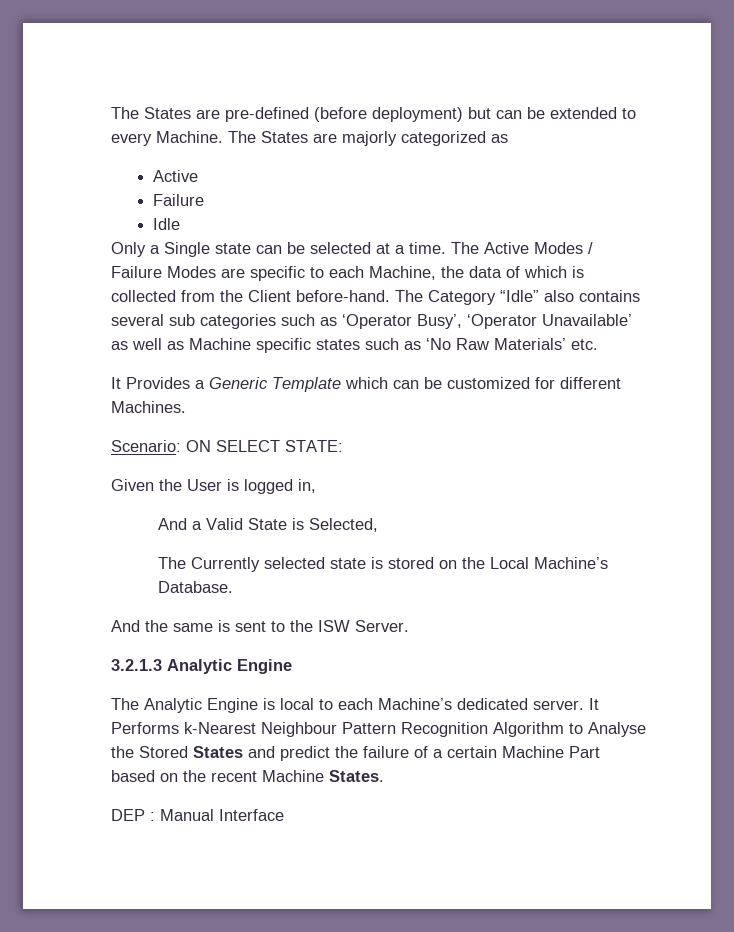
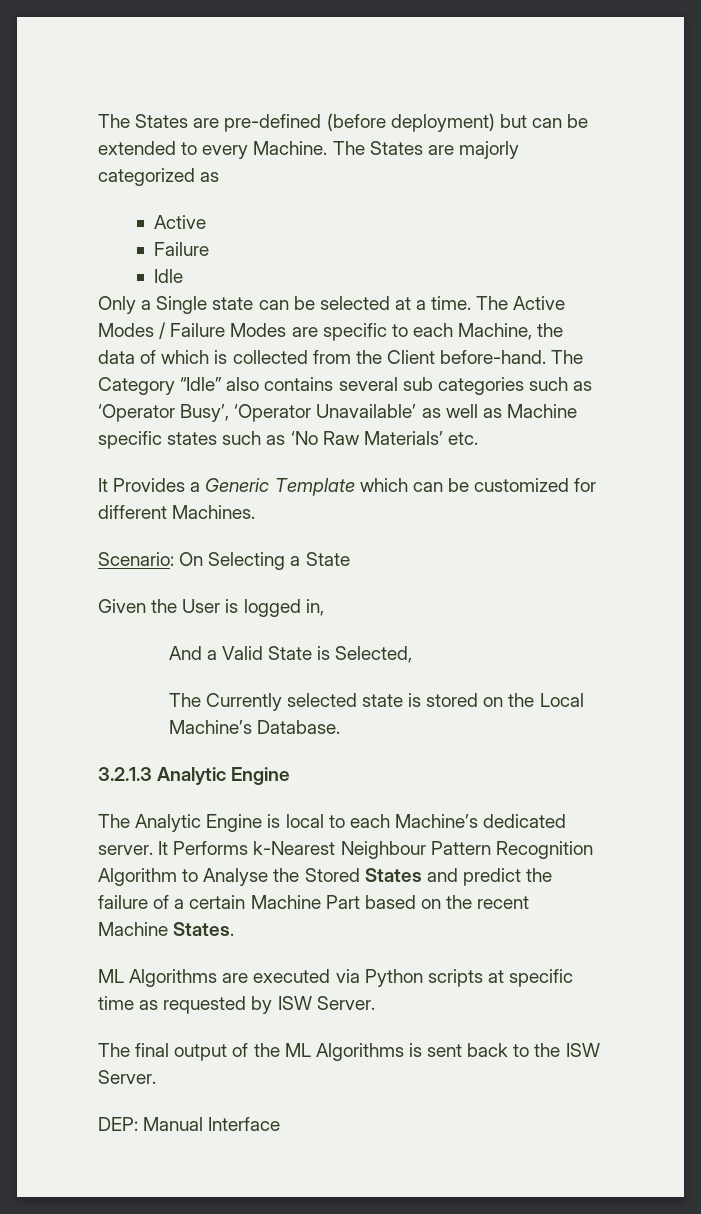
- Scenario: ON SELECT STATE:
+ Scenario: On Selecting a State
- And the same is sent to the ISW Server.
- DEP : Manual Interface
+ ML Algorithms are executed via Python scripts at specific time as requested by ISW Server.
+ The final output of the ML Algorithms is sent back to the ISW Server.
+ DEP: Manual Interface

